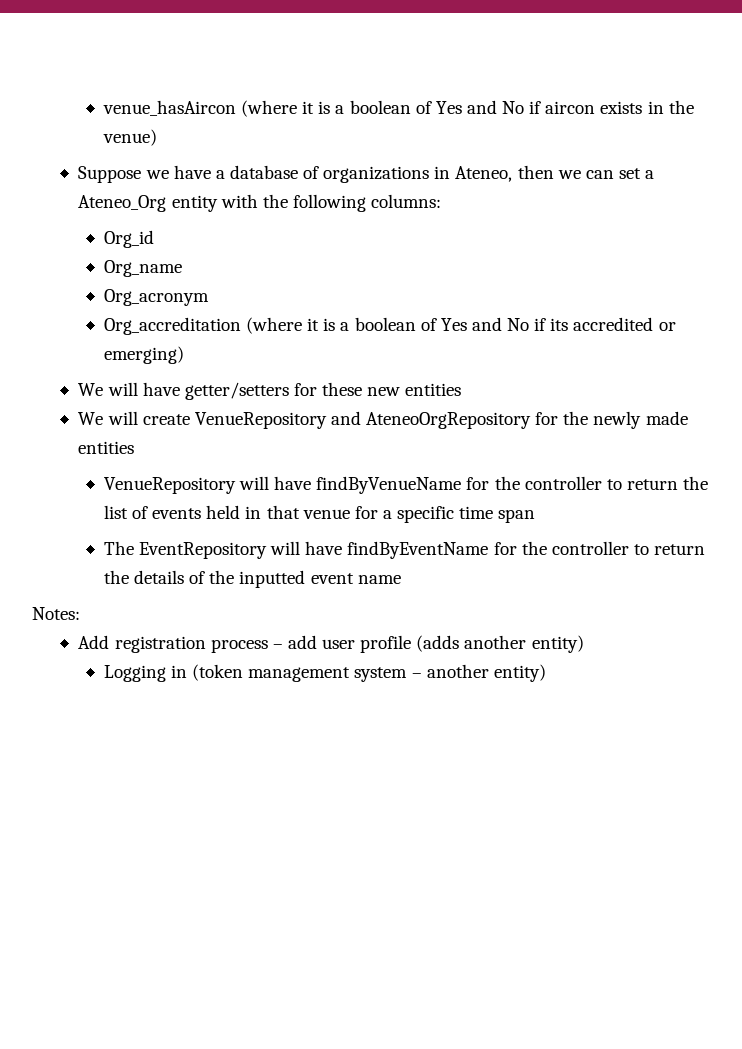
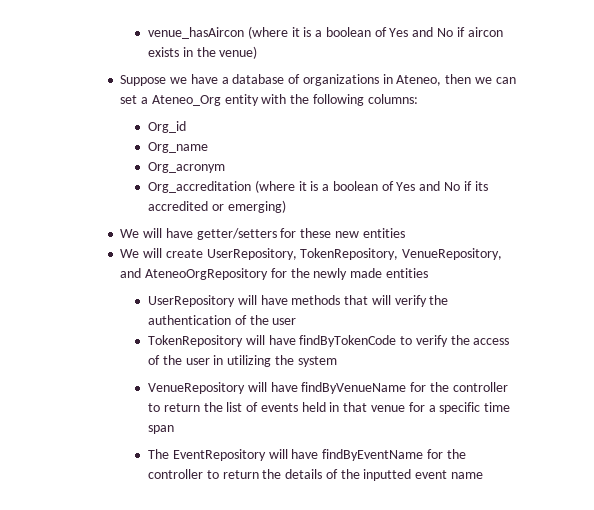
- We will create VenueRepository and AteneoOrgRepository for the newly made entities
+ We will create UserRepository, TokenRepository, VenueRepository, and AteneoOrgRepository for the newly made entities
+ UserRepository will have methods that will verify the authentication of the user
+ TokenRepository will have findByTokenCode to verify the access of the user in utilizing the system
- Notes:
- Add registration process – add user profile (adds another entity)
- Logging in (token management system – another entity)

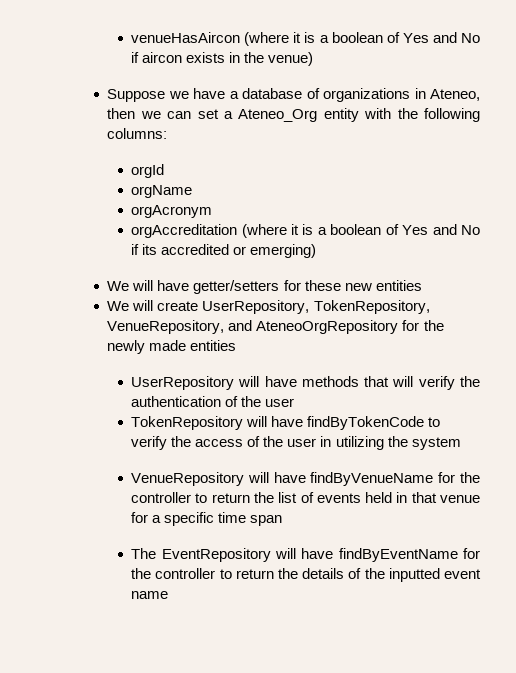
- venue_hasAircon (where it is a boolean of Yes and No if aircon exists in the venue)
+ venueHasAircon (where it is a boolean of Yes and No if aircon exists in the venue)
- Org_id
- Org_name
- Org_acronym
- Org_accreditation (where it is a boolean of Yes and No if its accredited or emerging)
+ orgId
+ orgName
+ orgAcronym
+ orgAccreditation (where it is a boolean of Yes and No if its accredited or emerging)

